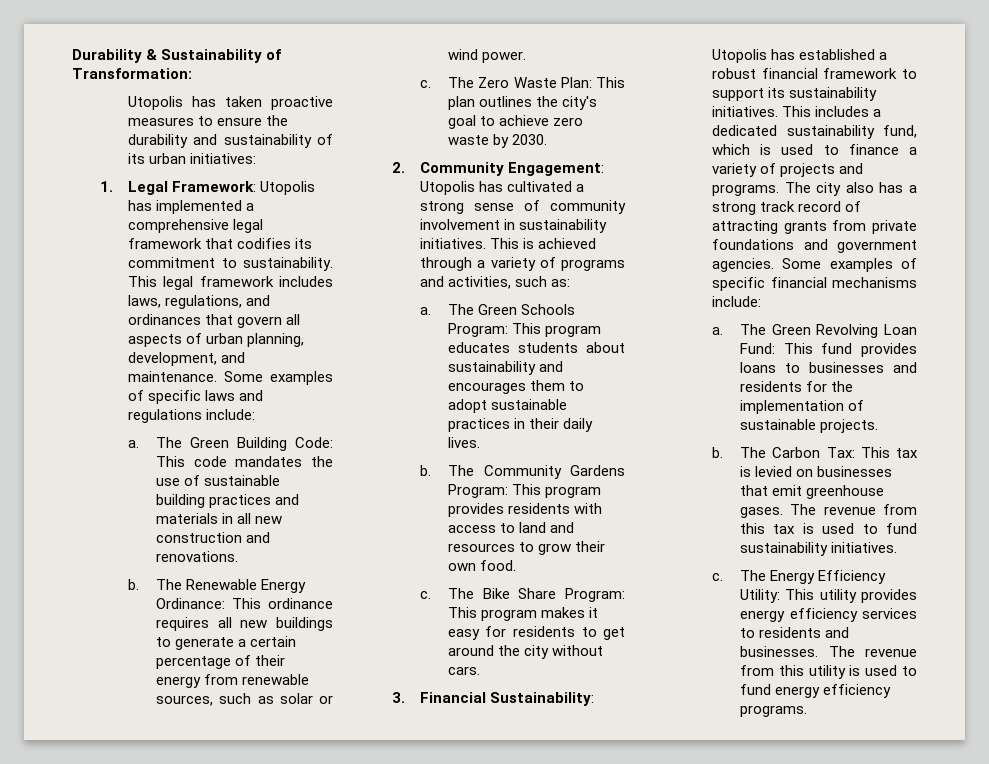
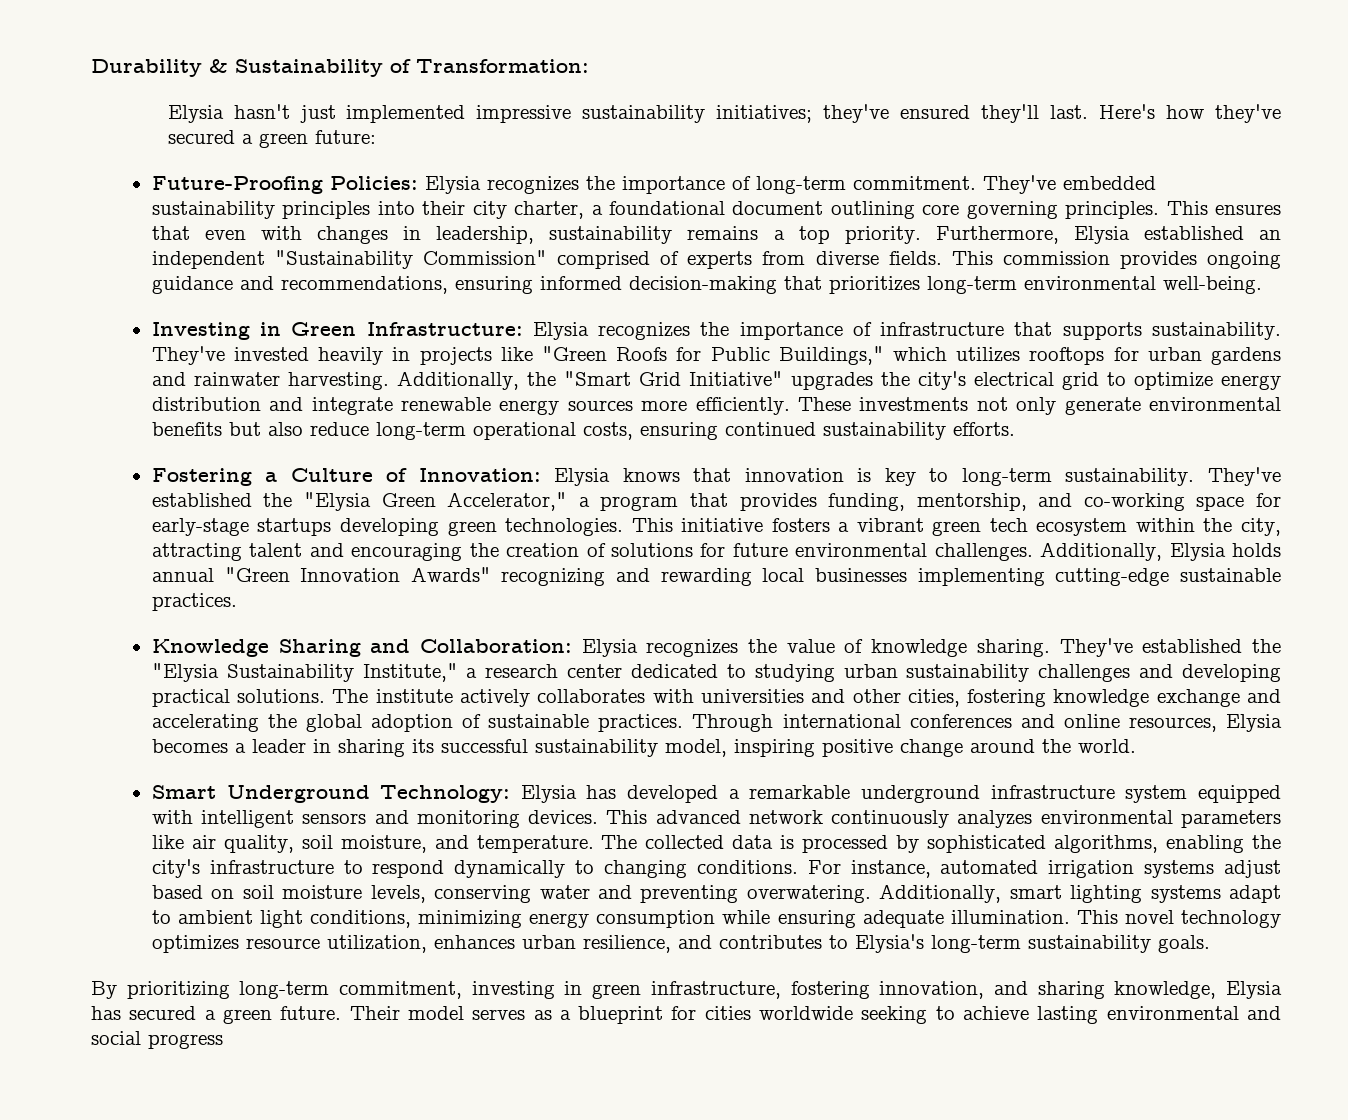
- Utopolis has taken proactive measures to ensure the durability and sustainability of its urban initiatives:
- 1. Legal Framework: Utopolis has implemented a comprehensive legal framework that codifies its commitment to sustainability. This legal framework includes laws, regulations, and ordinances that govern all aspects of urban planning, development, and maintenance. Some examples of specific laws and regulations include:
- a. The Green Building Code: This code mandates the use of sustainable building practices and materials in all new construction and renovations.
- b. The Renewable Energy Ordinance: This ordinance requires all new buildings to generate a certain percentage of their energy from renewable sources, such as solar or wind power.
- c. The Zero Waste Plan: This plan outlines the city's goal to achieve zero waste by 2030.
- 2. Community Engagement: Utopolis has cultivated a strong sense of community involvement in sustainability initiatives. This is achieved through a variety of programs and activities, such as:
- a. The Green Schools Program: This program educates students about sustainability and encourages them to adopt sustainable practices in their daily lives.
- b. The Community Gardens Program: This program provides residents with access to land and resources to grow their own food.
- c. The Bike Share Program: This program makes it easy for residents to get around the city without cars.
- 3. Financial Sustainability: Utopolis has established a robust financial framework to support its sustainability initiatives. This includes a dedicated sustainability fund, which is used to finance a variety of projects and programs. The city also has a strong track record of attracting grants from private foundations and government agencies. Some examples of specific financial mechanisms include:
- a. The Green Revolving Loan Fund: This fund provides loans to businesses and residents for the implementation of sustainable projects.
- b. The Carbon Tax: This tax is levied on businesses that emit greenhouse gases. The revenue from this tax is used to fund sustainability initiatives.
- c. The Energy Efficiency Utility: This utility provides energy efficiency services to residents and businesses. The revenue from this utility is used to fund energy efficiency programs.
+ Elysia hasn't just implemented impressive sustainability initiatives; they've ensured they'll last. Here's how they've secured a green future:
+ Future-Proofing Policies: Elysia recognizes the importance of long-term commitment. They've embedded sustainability principles into their city charter, a foundational document outlining core governing principles. This ensures that even with changes in leadership, sustainability remains a top priority. Furthermore, Elysia established an independent "Sustainability Commission" comprised of experts from diverse fields. This commission provides ongoing guidance and recommendations, ensuring informed decision-making that prioritizes long-term environmental well-being.
+ Investing in Green Infrastructure: Elysia recognizes the importance of infrastructure that supports sustainability. They've invested heavily in projects like "Green Roofs for Public Buildings," which utilizes rooftops for urban gardens and rainwater harvesting. Additionally, the "Smart Grid Initiative" upgrades the city's electrical grid to optimize energy distribution and integrate renewable energy sources more efficiently. These investments not only generate environmental benefits but also reduce long-term operational costs, ensuring continued sustainability efforts.
+ Fostering a Culture of Innovation: Elysia knows that innovation is key to long-term sustainability. They've established the "Elysia Green Accelerator," a program that provides funding, mentorship, and co-working space for early-stage startups developing green technologies. This initiative fosters a vibrant green tech ecosystem within the city, attracting talent and encouraging the creation of solutions for future environmental challenges. Additionally, Elysia holds annual "Green Innovation Awards" recognizing and rewarding local businesses implementing cutting-edge sustainable practices.
+ Knowledge Sharing and Collaboration: Elysia recognizes the value of knowledge sharing. They've established the "Elysia Sustainability Institute," a research center dedicated to studying urban sustainability challenges and developing practical solutions. The institute actively collaborates with universities and other cities, fostering knowledge exchange and accelerating the global adoption of sustainable practices. Through international conferences and online resources, Elysia becomes a leader in sharing its successful sustainability model, inspiring positive change around the world.
+ Smart Underground Technology: Elysia has developed a remarkable underground infrastructure system equipped with intelligent sensors and monitoring devices. This advanced network continuously analyzes environmental parameters like air quality, soil moisture, and temperature. The collected data is processed by sophisticated algorithms, enabling the city's infrastructure to respond dynamically to changing conditions. For instance, automated irrigation systems adjust based on soil moisture levels, conserving water and preventing overwatering. Additionally, smart lighting systems adapt to ambient light conditions, minimizing energy consumption while ensuring adequate illumination. This novel technology optimizes resource utilization, enhances urban resilience, and contributes to Elysia's long-term sustainability goals.
+ By prioritizing long-term commitment, investing in green infrastructure, fostering innovation, and sharing knowledge, Elysia has secured a green future. Their model serves as a blueprint for cities worldwide seeking to achieve lasting environmental and social progress

